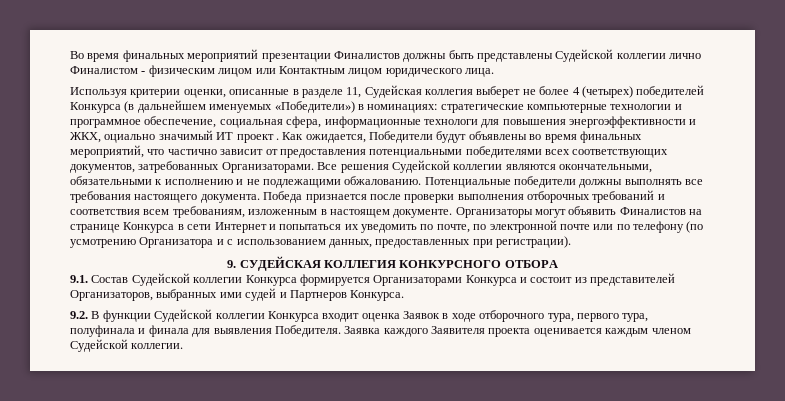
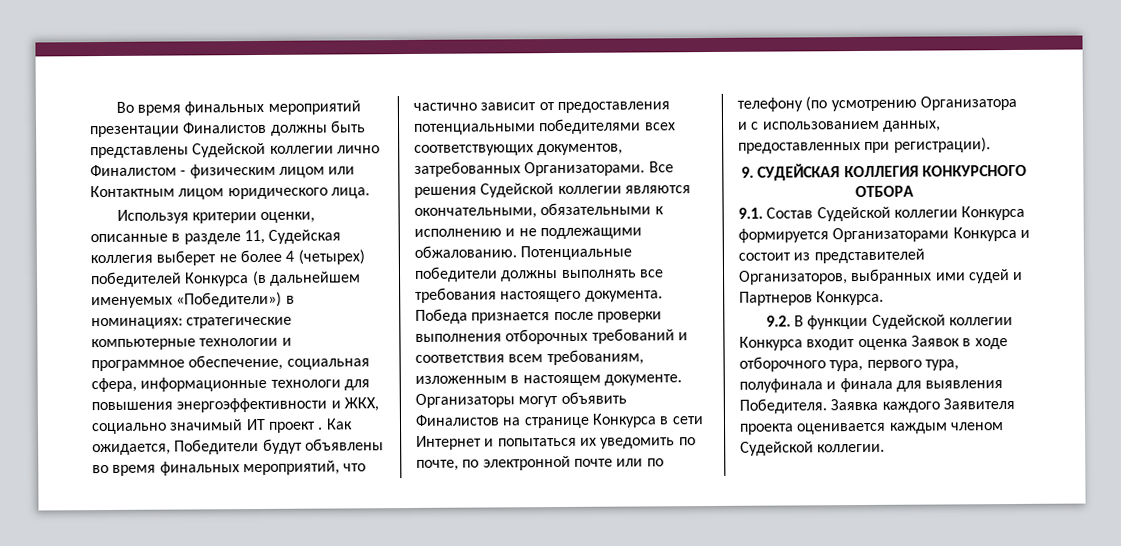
- Используя критерии оценки, описанные в разделе 11, Судейская коллегия выберет не более 4 (четырех) победителей Конкурса (в дальнейшем именуемых «Победители») в номинациях: стратегические компьютерные технологии и программное обеспечение, социальная сфера, информационные технологи для повышения энергоэффективности и ЖКХ, оциально значимый ИТ проект .
+ Используя критерии оценки, описанные в разделе 11, Судейская коллегия выберет не более 4 (четырех) победителей Конкурса (в дальнейшем именуемых «Победители») в номинациях: стратегические компьютерные технологии и программное обеспечение, социальная сфера, информационные технологи для повышения энергоэффективности и ЖКХ, социально значимый ИТ проект .

